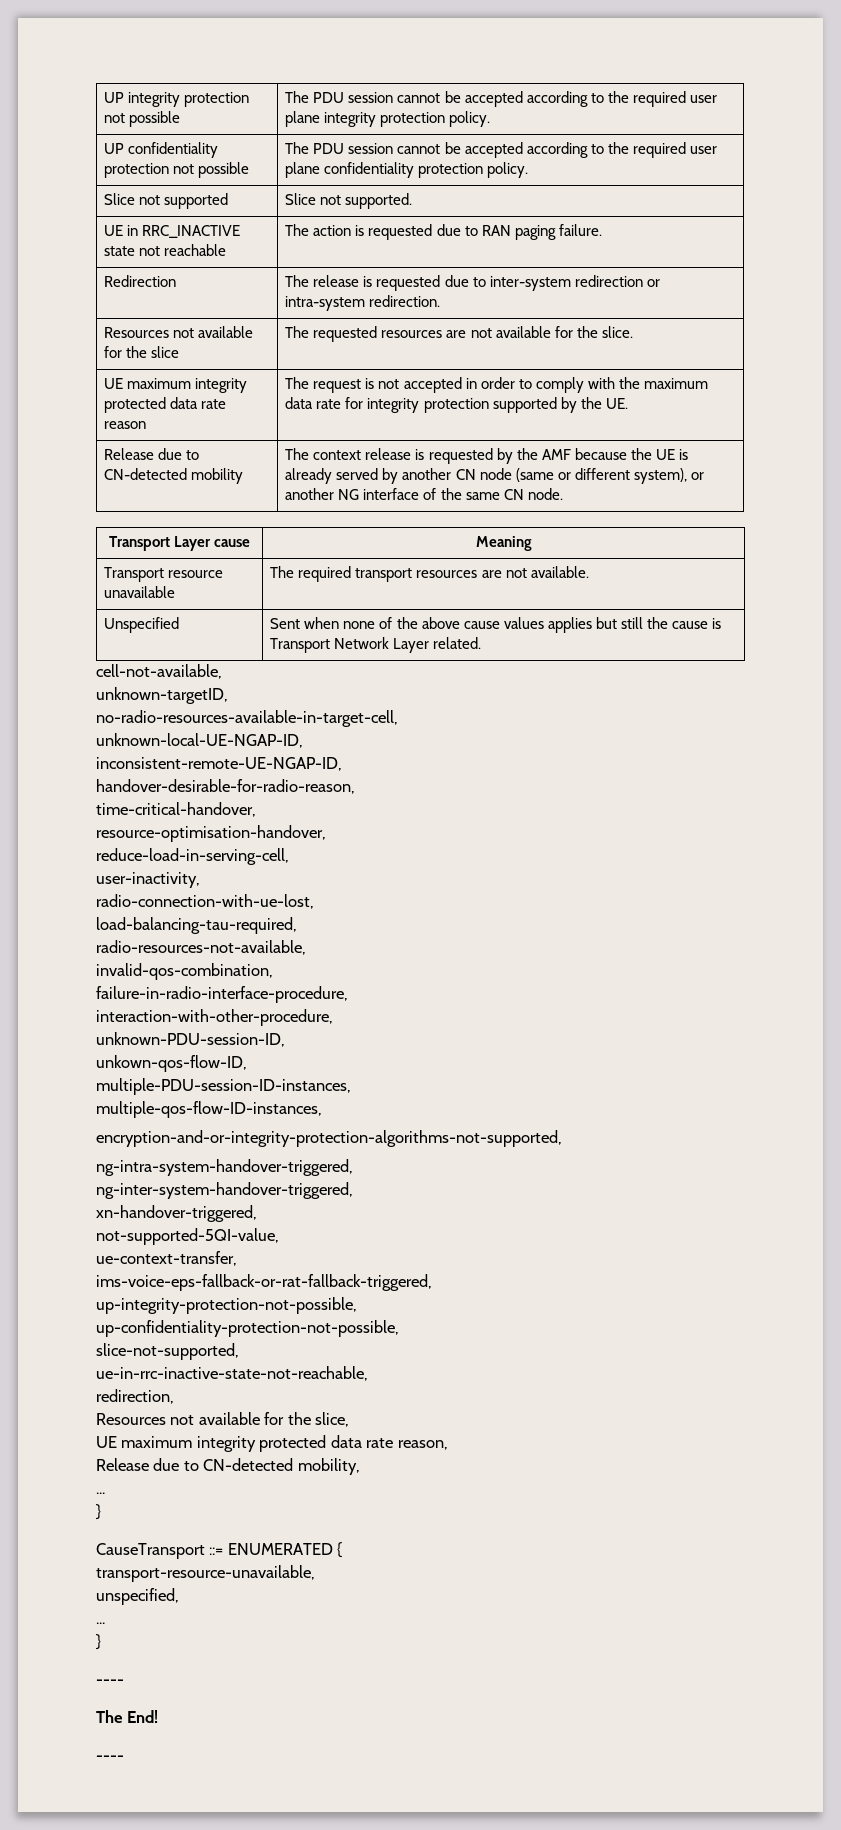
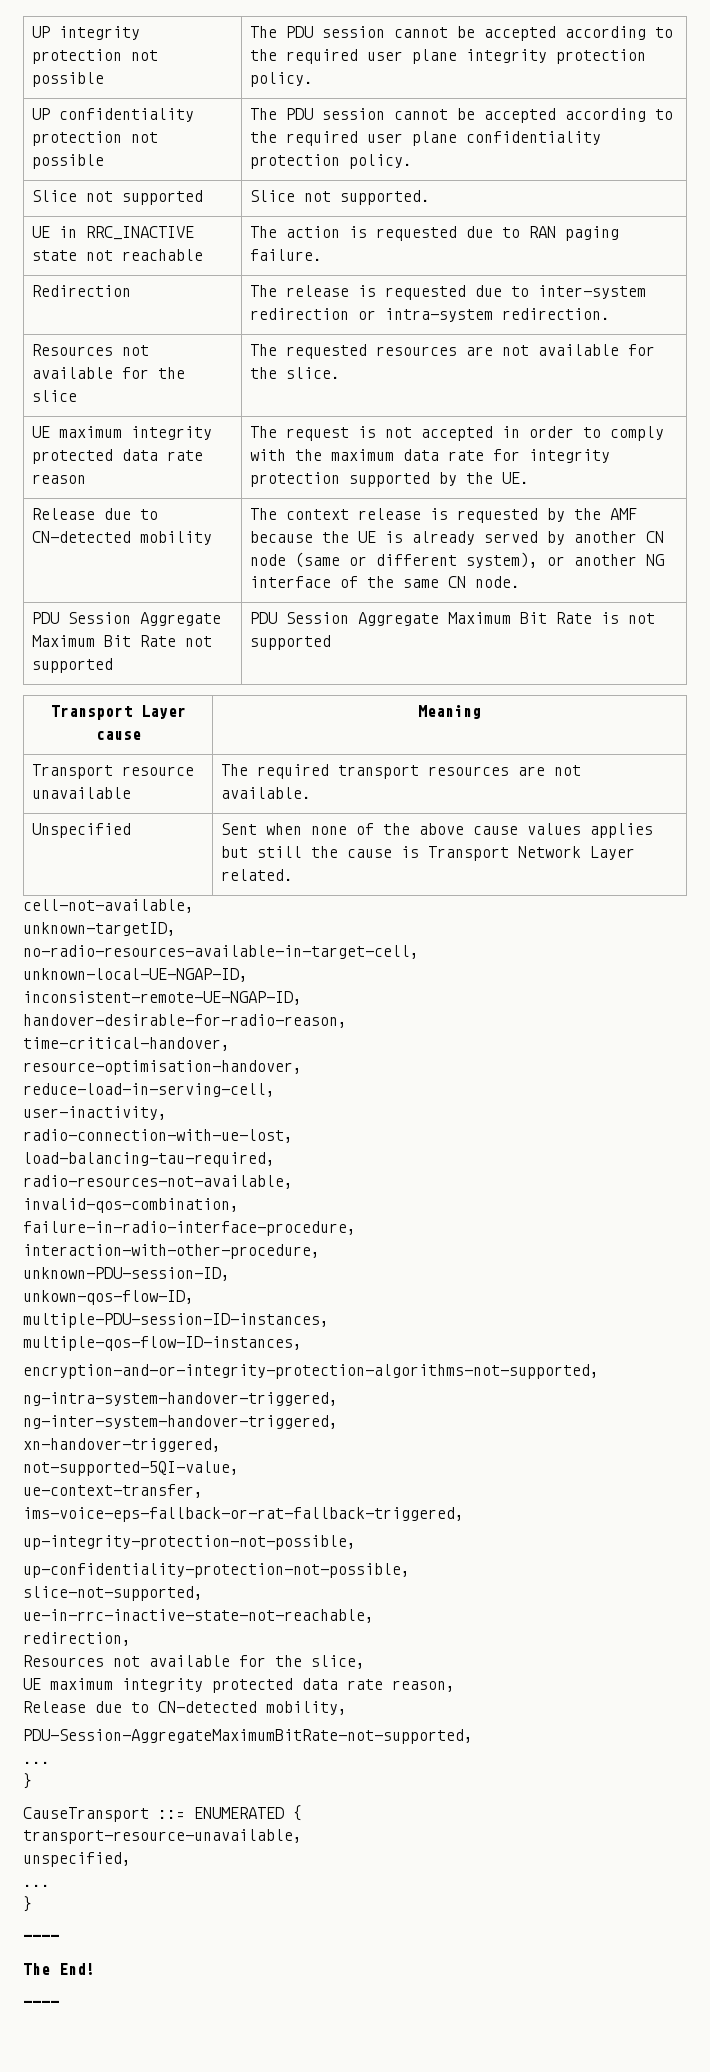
+ PDU Session Aggregate Maximum Bit Rate not supported | PDU Session Aggregate Maximum Bit Rate is not supported
+ PDU-Session-AggregateMaximumBitRate-not-supported,

